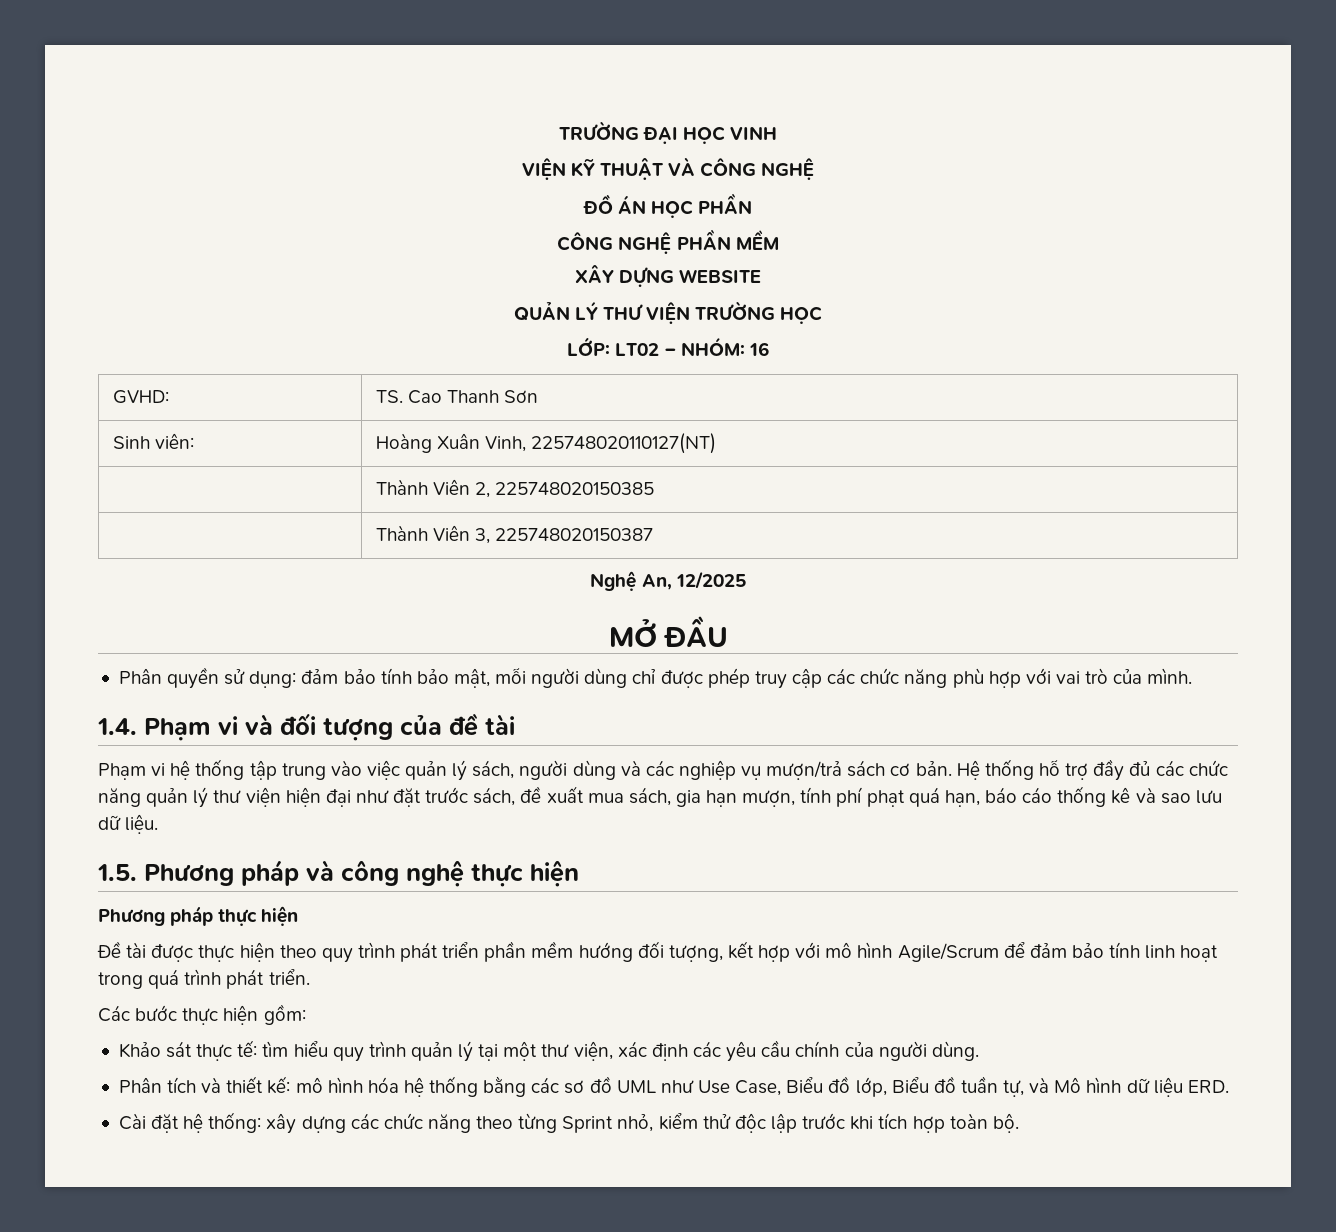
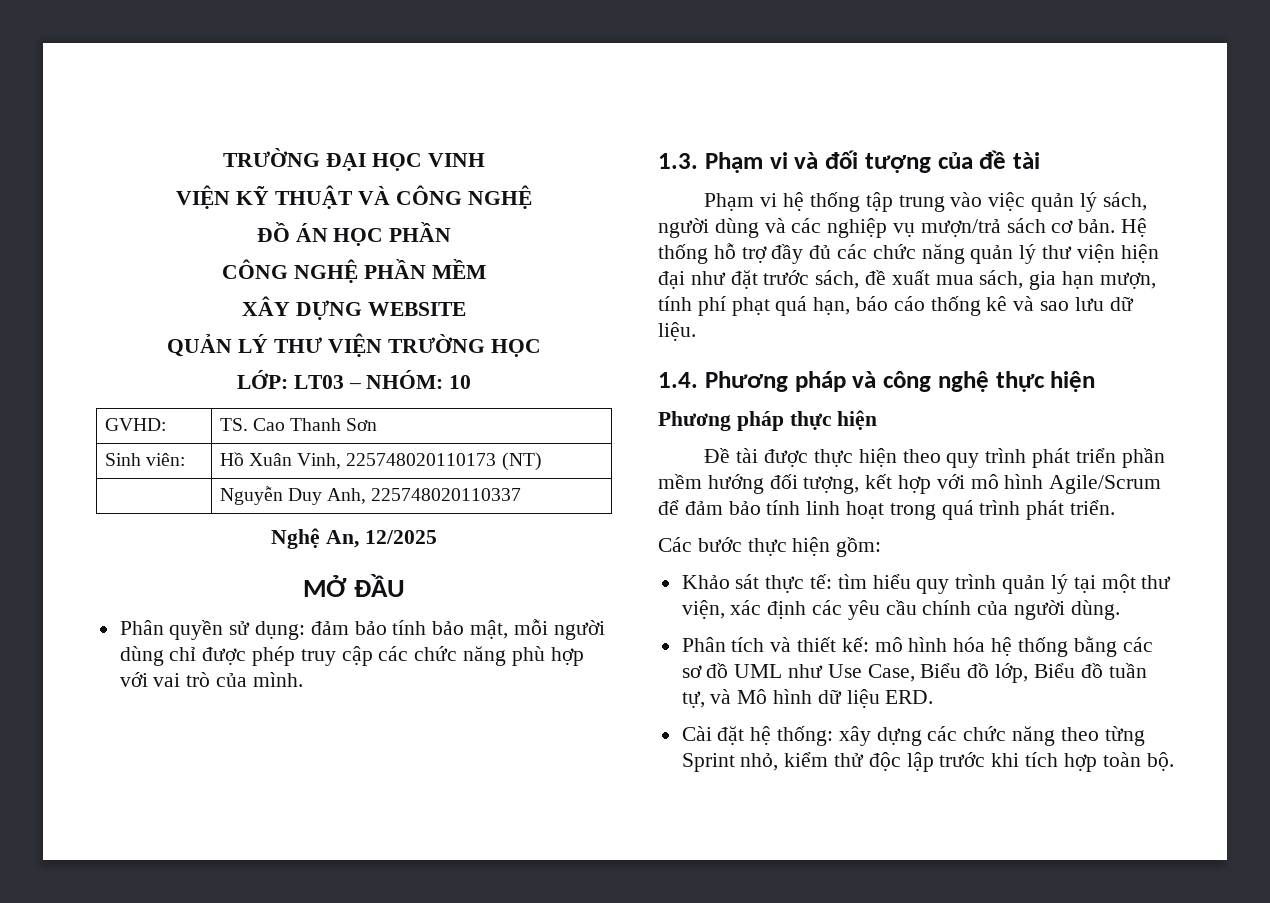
- LỚP: LT02 – NHÓM: 16
+ LỚP: LT03 – NHÓM: 10
- Sinh viên: | Hoàng Xuân Vinh, 225748020110127(NT)
- | Thành Viên 2, 225748020150385
- | Thành Viên 3, 225748020150387
+ Sinh viên: | Hồ Xuân Vinh, 225748020110173 (NT)
+ | Nguyễn Duy Anh, 225748020110337
- 1.4. Phạm vi và đối tượng của đề tài
+ 1.3. Phạm vi và đối tượng của đề tài
- 1.5. Phương pháp và công nghệ thực hiện
+ 1.4. Phương pháp và công nghệ thực hiện

